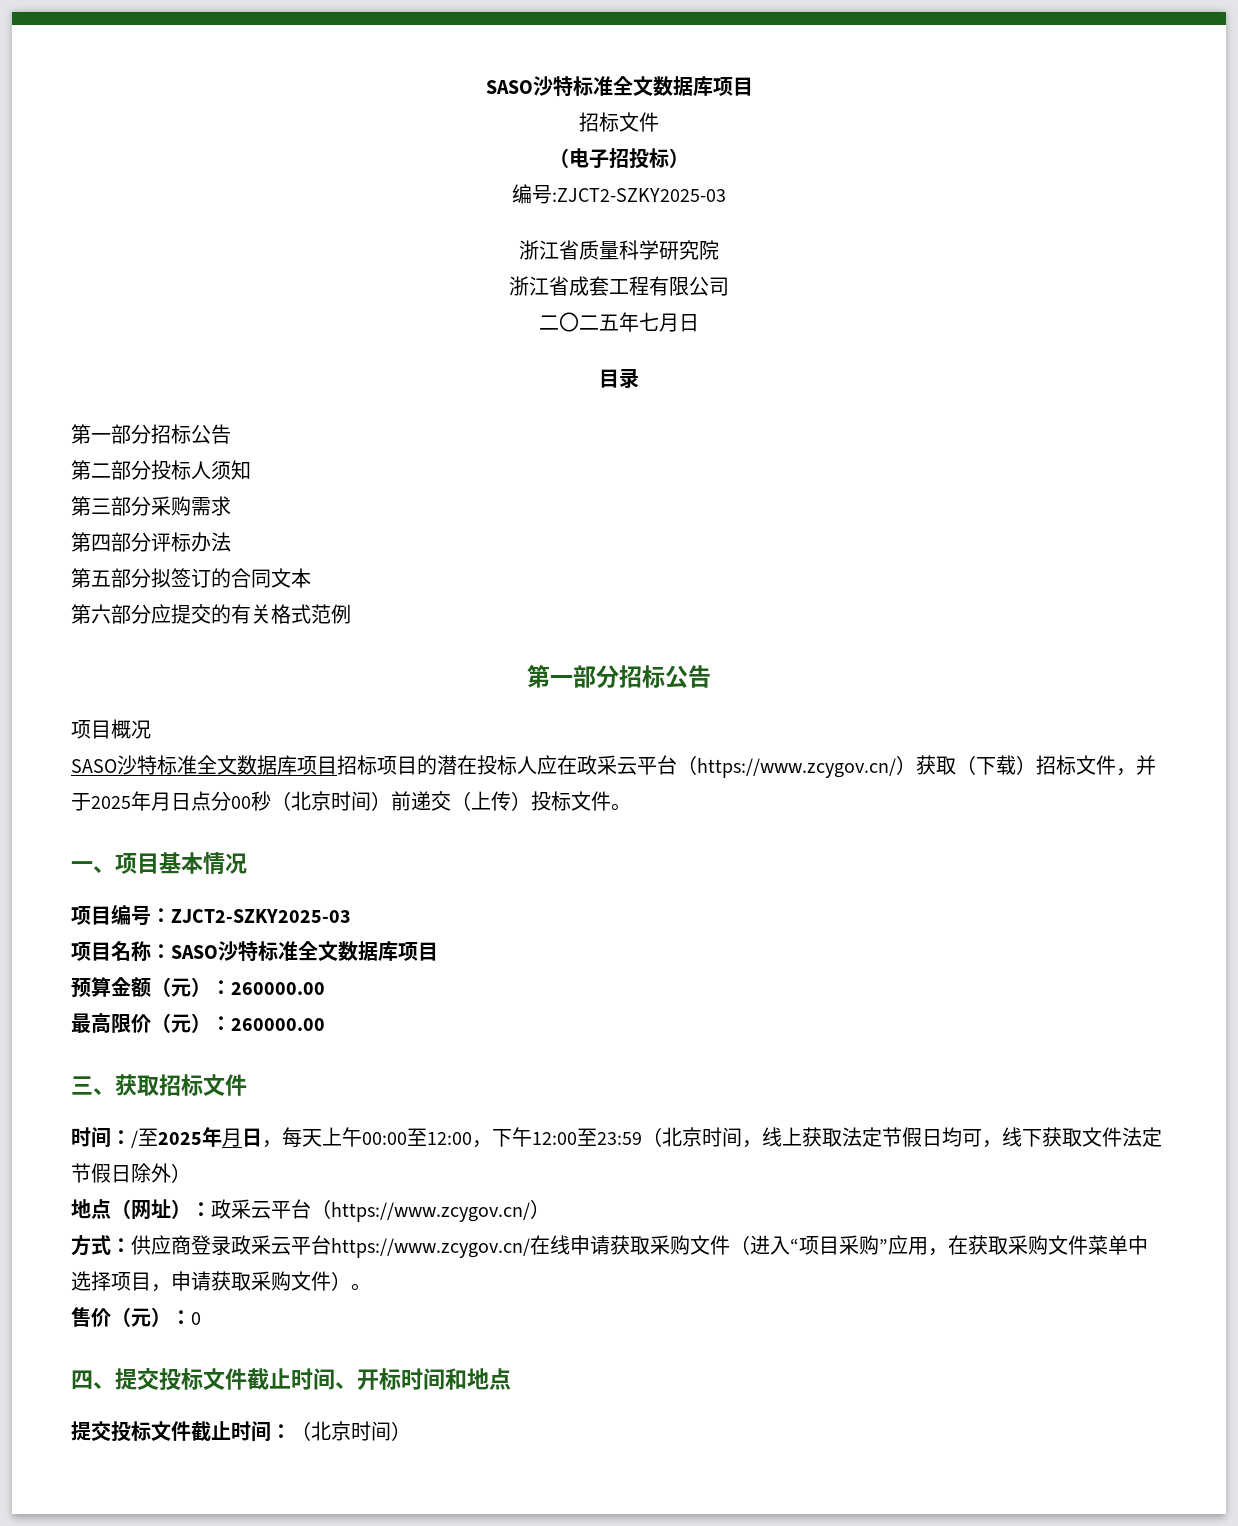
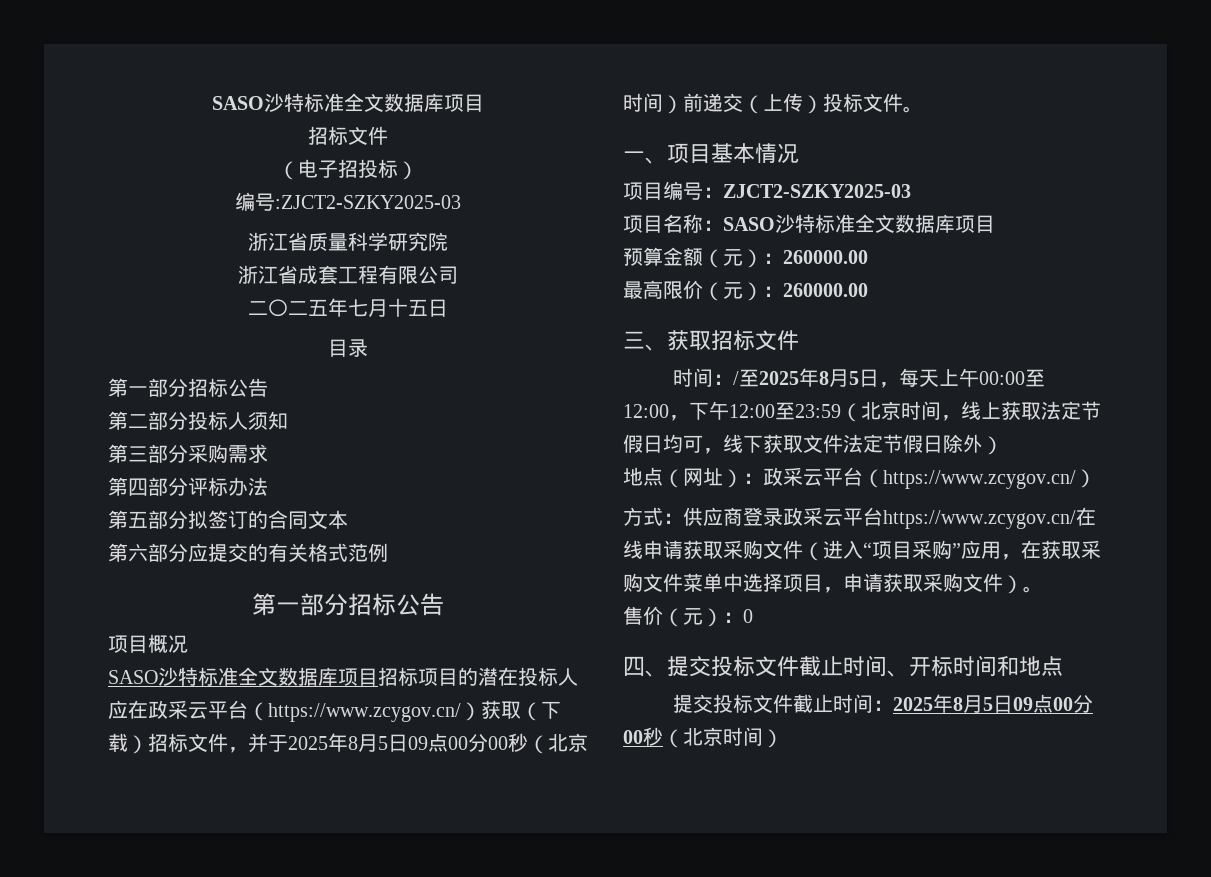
- 二〇二五年七月日
+ 二〇二五年七月十五日
- SASO沙特标准全文数据库项目招标项目的潜在投标人应在政采云平台（https://www.zcygov.cn/）获取（下载）招标文件，并于2025年月日点分00秒（北京时间）前递交（上传）投标文件。
+ SASO沙特标准全文数据库项目招标项目的潜在投标人应在政采云平台（https://www.zcygov.cn/）获取（下载）招标文件，并于2025年8月5日09点00分00秒（北京时间）前递交（上传）投标文件。
- 时间：/至2025年月日，每天上午00:00至12:00，下午12:00至23:59（北京时间，线上获取法定节假日均可，线下获取文件法定节假日除外）
+ 时间：/至2025年8月5日，每天上午00:00至12:00，下午12:00至23:59（北京时间，线上获取法定节假日均可，线下获取文件法定节假日除外）
- 提交投标文件截止时间：（北京时间）
+ 提交投标文件截止时间：2025年8月5日09点00分00秒（北京时间）

